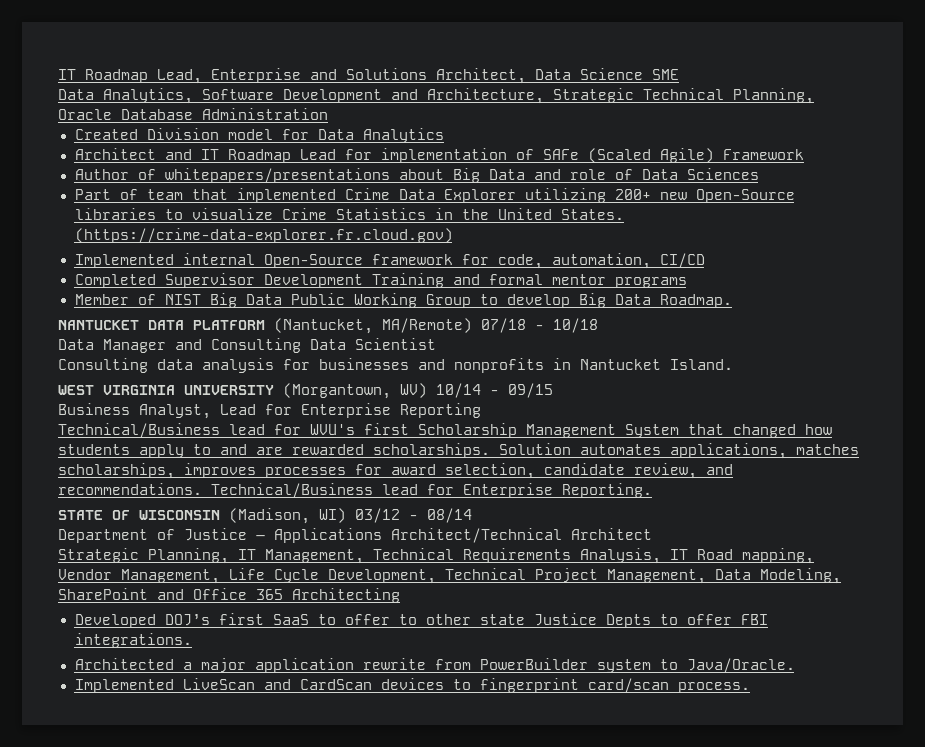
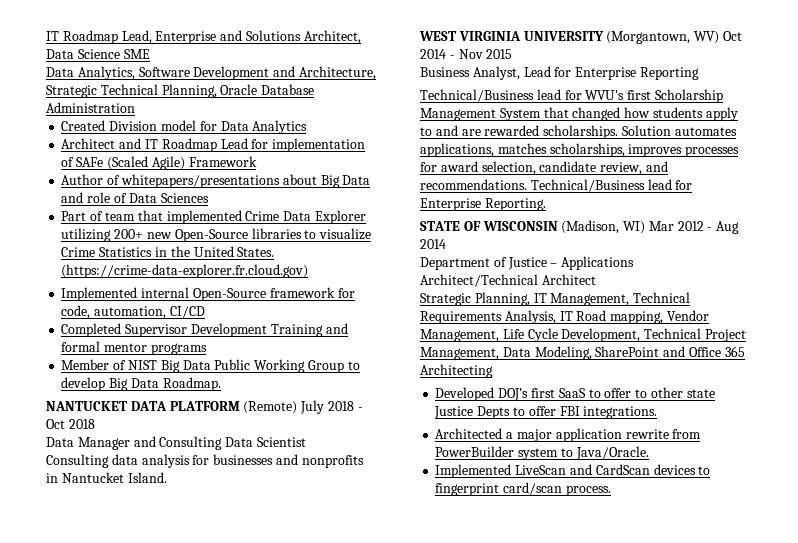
- NANTUCKET DATA PLATFORM (Nantucket, MA/Remote) 07/18 - 10/18
+ NANTUCKET DATA PLATFORM (Remote) July 2018 - Oct 2018
- WEST VIRGINIA UNIVERSITY (Morgantown, WV) 10/14 - 09/15
+ WEST VIRGINIA UNIVERSITY (Morgantown, WV) Oct 2014 - Nov 2015
- STATE OF WISCONSIN (Madison, WI) 03/12 - 08/14
+ STATE OF WISCONSIN (Madison, WI) Mar 2012 - Aug 2014

